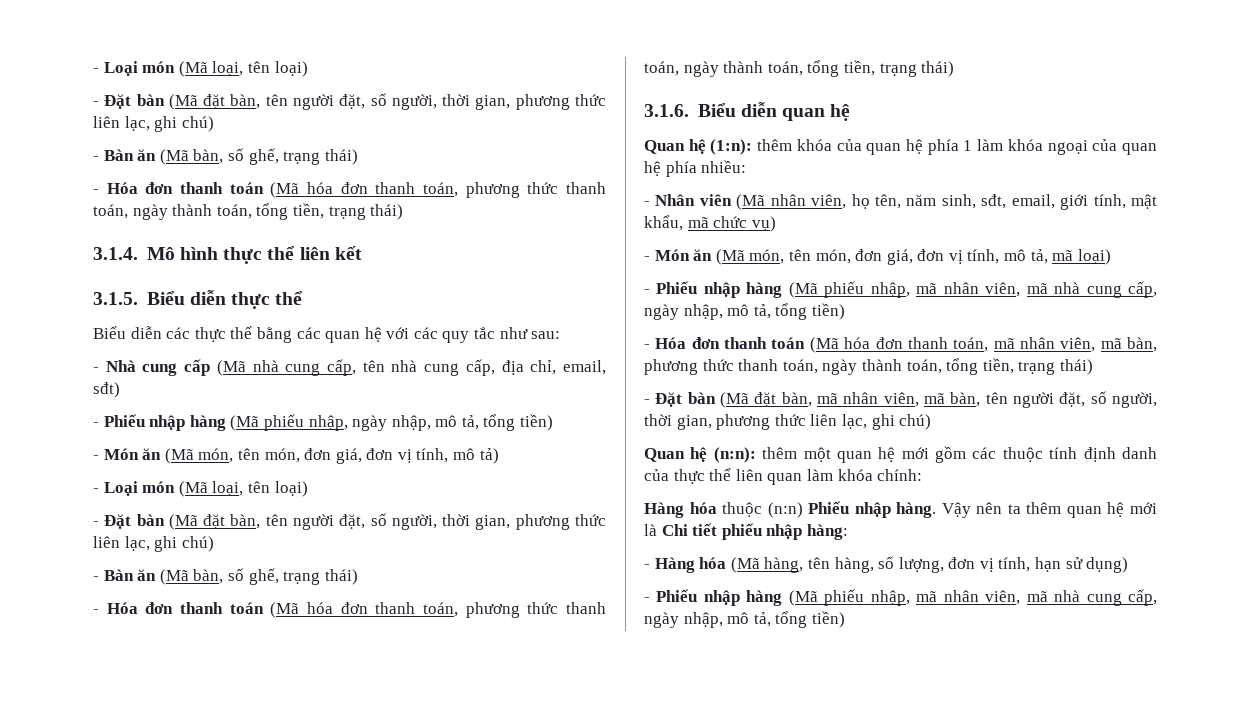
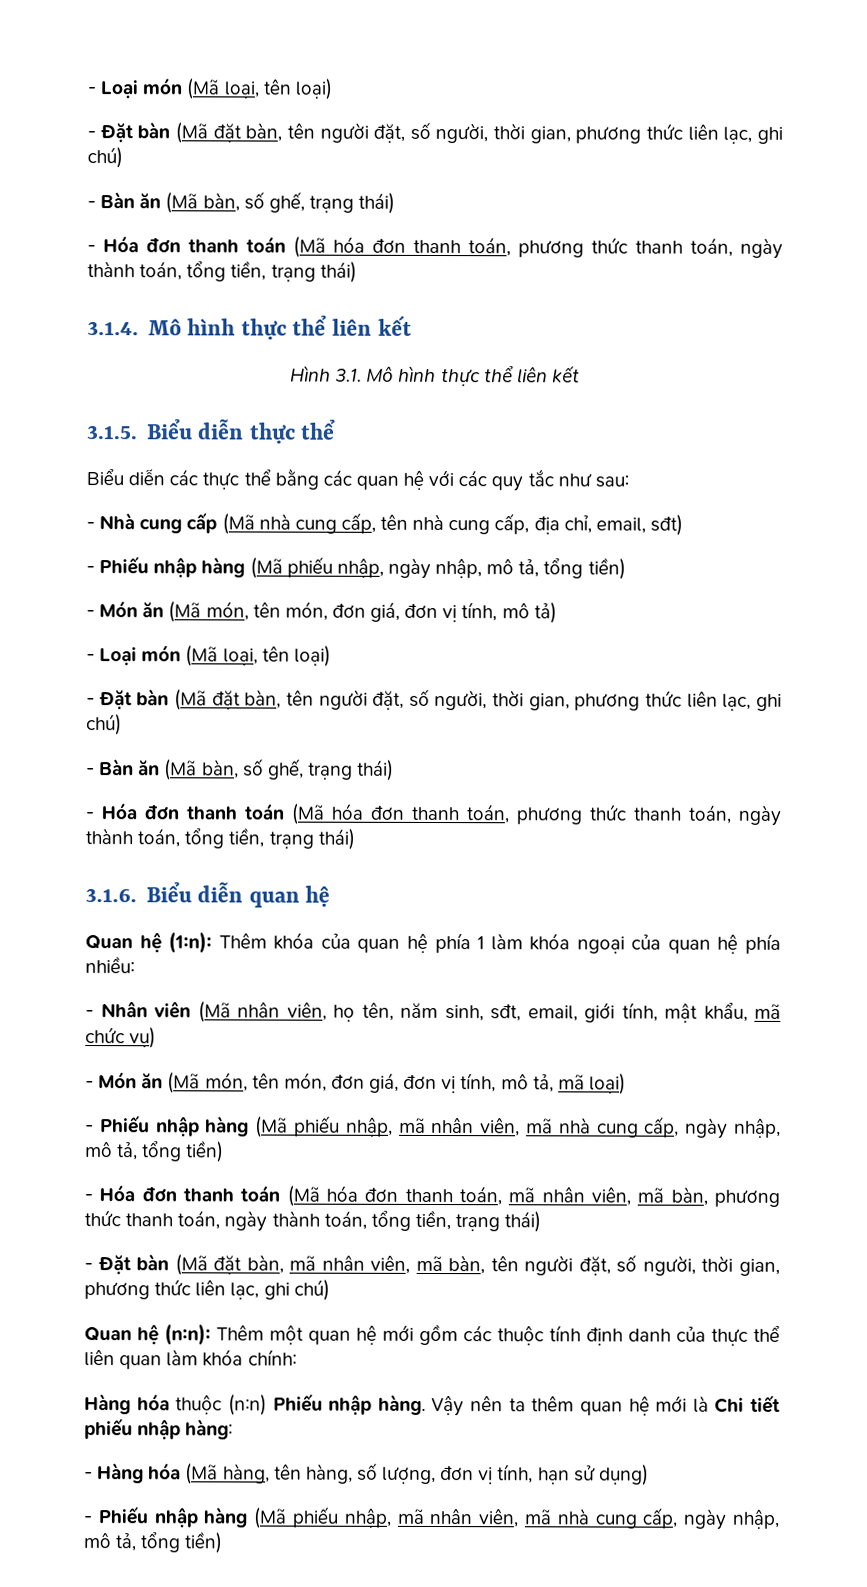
+ Hình 3.1. Mô hình thực thể liên kết
- Quan hệ (1:n): thêm khóa của quan hệ phía 1 làm khóa ngoại của quan hệ phía nhiều:
+ Quan hệ (1:n): Thêm khóa của quan hệ phía 1 làm khóa ngoại của quan hệ phía nhiều:
- Quan hệ (n:n): thêm một quan hệ mới gồm các thuộc tính định danh của thực thể liên quan làm khóa chính:
+ Quan hệ (n:n): Thêm một quan hệ mới gồm các thuộc tính định danh của thực thể liên quan làm khóa chính:

